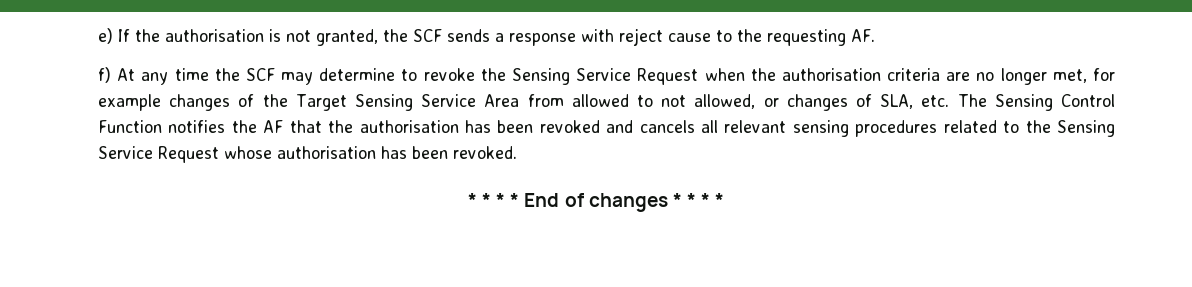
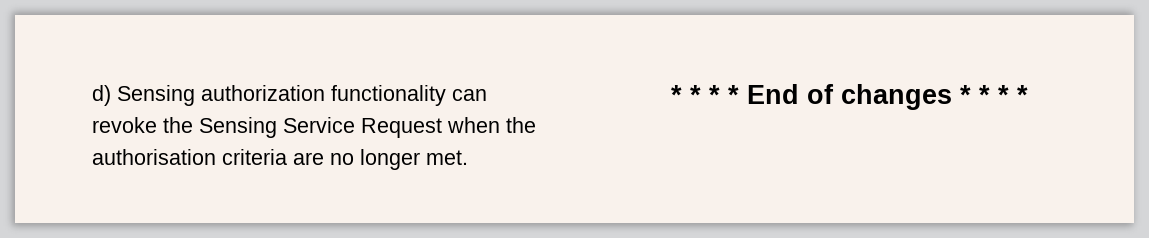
- e) If the authorisation is not granted, the SCF sends a response with reject cause to the requesting AF.
- f) At any time the SCF may determine to revoke the Sensing Service Request when the authorisation criteria are no longer met, for example changes of the Target Sensing Service Area from allowed to not allowed, or changes of SLA, etc. The Sensing Control Function notifies the AF that the authorisation has been revoked and cancels all relevant sensing procedures related to the Sensing Service Request whose authorisation has been revoked.
+ d) Sensing authorization functionality can revoke the Sensing Service Request when the authorisation criteria are no longer met.

